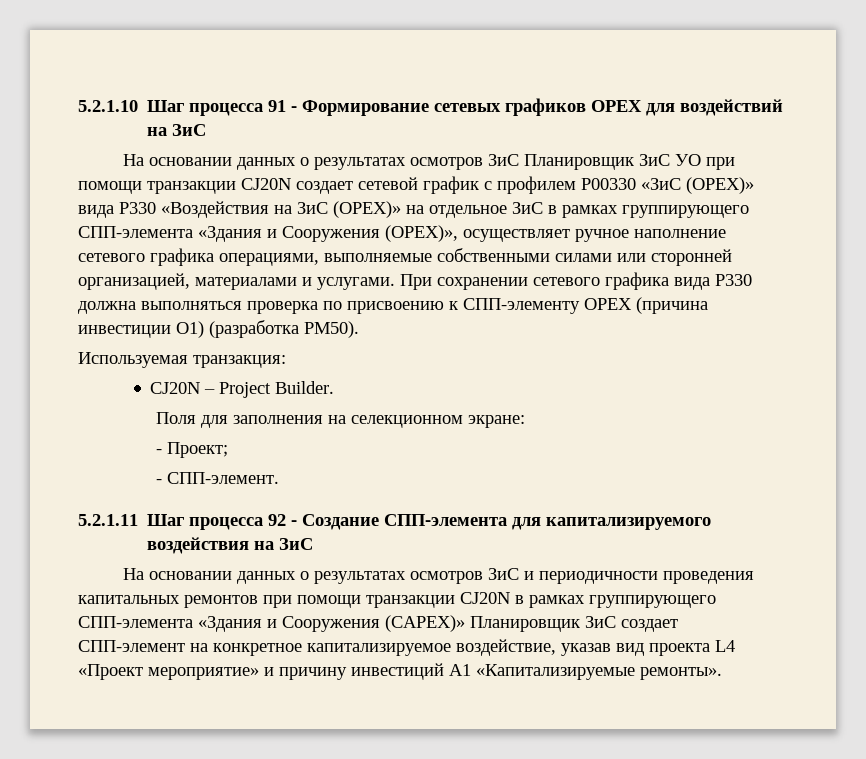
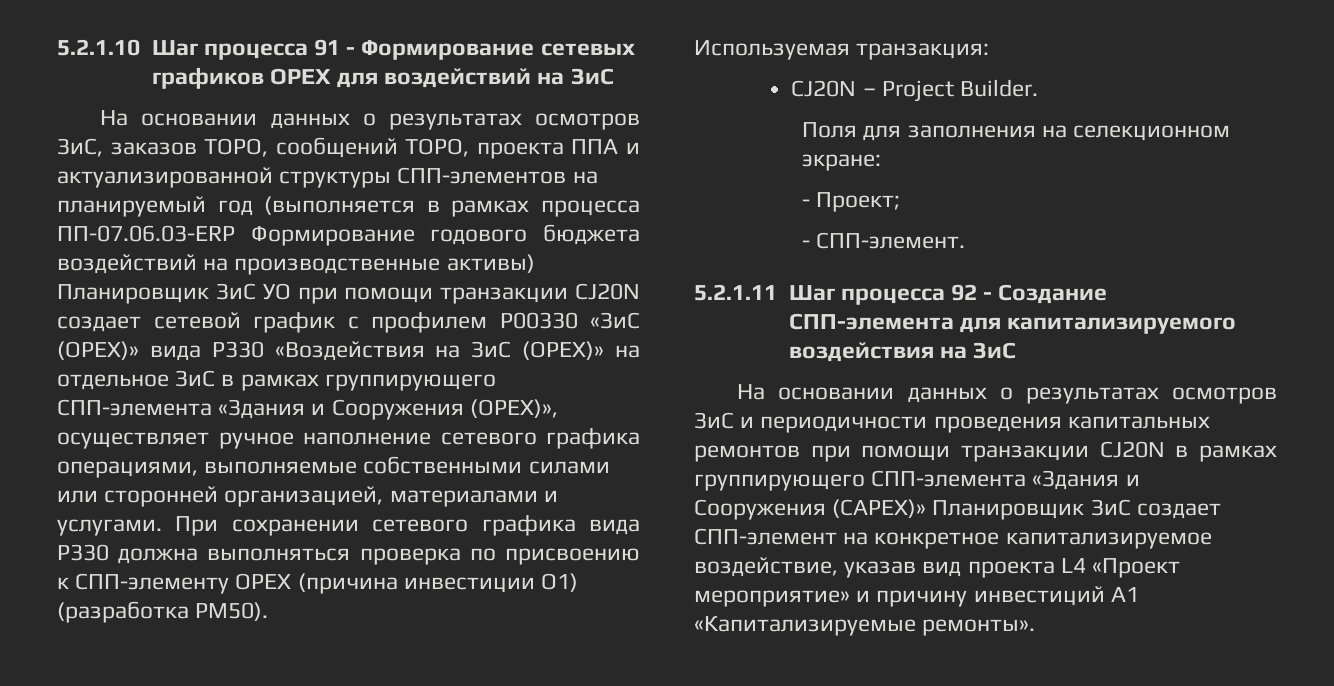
- На основании данных о результатах осмотров ЗиС Планировщик ЗиС УО при помощи транзакции CJ20N создает сетевой график с профилем P00330 «ЗиС (OPEX)» вида P330 «Воздействия на ЗиС (OPEX)» на отдельное ЗиС в рамках группирующего СПП-элемента «Здания и Сооружения (OPEX)», осуществляет ручное наполнение сетевого графика операциями, выполняемые собственными силами или сторонней организацией, материалами и услугами.
+ На основании данных о результатах осмотров ЗиС, заказов ТОРО, сообщений ТОРО, проекта ППА и актуализированной структуры СПП-элементов на планируемый год (выполняется в рамках процесса ПП-07.06.03-ERP Формирование годового бюджета воздействий на производственные активы) Планировщик ЗиС УО при помощи транзакции CJ20N создает сетевой график с профилем P00330 «ЗиС (OPEX)» вида P330 «Воздействия на ЗиС (OPEX)» на отдельное ЗиС в рамках группирующего СПП-элемента «Здания и Сооружения (OPEX)», осуществляет ручное наполнение сетевого графика операциями, выполняемые собственными силами или сторонней организацией, материалами и услугами.

